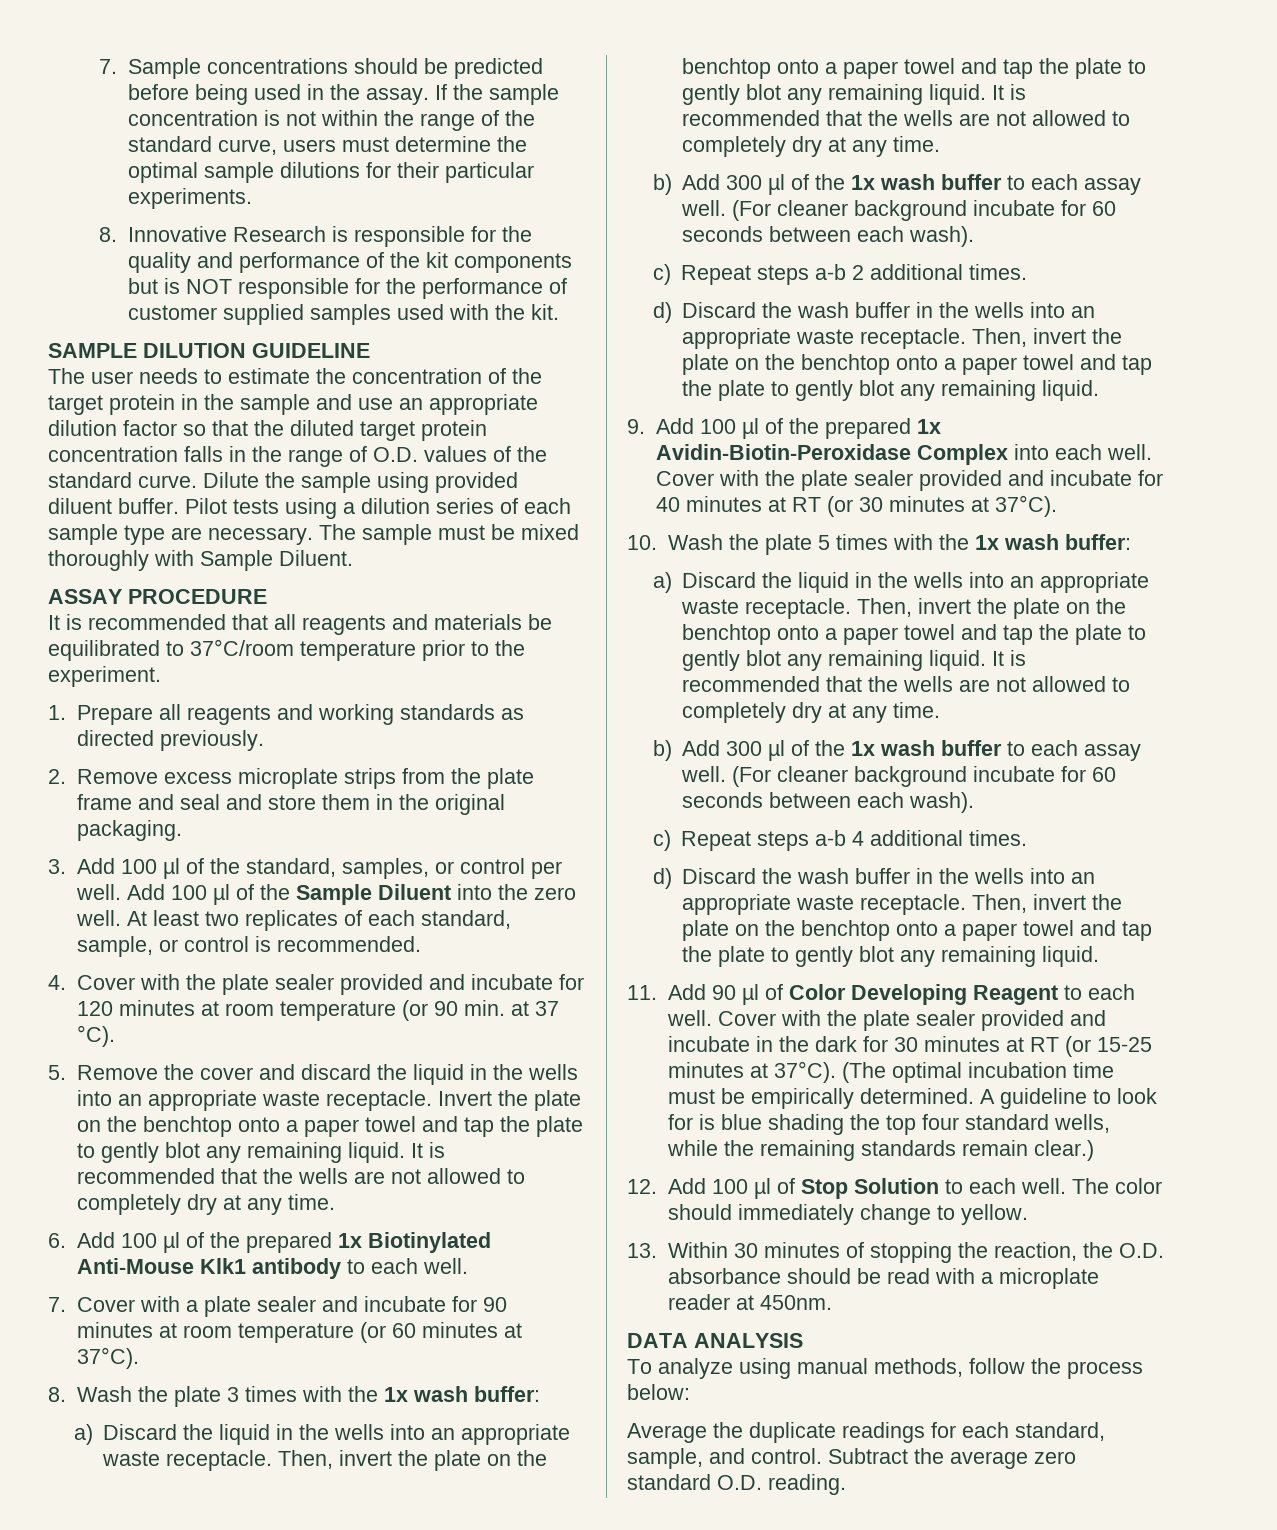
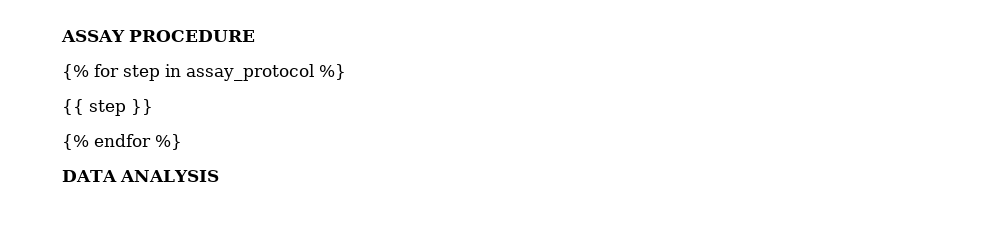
- 7. Sample concentrations should be predicted before being used in the assay. If the sample concentration is not within the range of the standard curve, users must determine the optimal sample dilutions for their particular experiments.
- 8. Innovative Research is responsible for the quality and performance of the kit components but is NOT responsible for the performance of customer supplied samples used with the kit.
- SAMPLE DILUTION GUIDELINE
- The user needs to estimate the concentration of the target protein in the sample and use an appropriate dilution factor so that the diluted target protein concentration falls in the range of O.D. values of the standard curve. Dilute the sample using provided diluent buffer. Pilot tests using a dilution series of each sample type are necessary. The sample must be mixed thoroughly with Sample Diluent.
  ASSAY PROCEDURE
- It is recommended that all reagents and materials be equilibrated to 37°C/room temperature prior to the experiment.
- 1. Prepare all reagents and working standards as directed previously.
- 2. Remove excess microplate strips from the plate frame and seal and store them in the original packaging.
- 3. Add 100 µl of the standard, samples, or control per well. Add 100 µl of the Sample Diluent into the zero well. At least two replicates of each standard, sample, or control is recommended.
- 4. Cover with the plate sealer provided and incubate for 120 minutes at room temperature (or 90 min. at 37 °C).
- 5. Remove the cover and discard the liquid in the wells into an appropriate waste receptacle. Invert the plate on the benchtop onto a paper towel and tap the plate to gently blot any remaining liquid. It is recommended that the wells are not allowed to completely dry at any time.
- 6. Add 100 µl of the prepared 1x Biotinylated Anti-Mouse Klk1 antibody to each well.
- 7. Cover with a plate sealer and incubate for 90 minutes at room temperature (or 60 minutes at 37°C).
- 8. Wash the plate 3 times with the 1x wash buffer:
- a) Discard the liquid in the wells into an appropriate waste receptacle. Then, invert the plate on the benchtop onto a paper towel and tap the plate to gently blot any remaining liquid. It is recommended that the wells are not allowed to completely dry at any time.
- b) Add 300 µl of the 1x wash buffer to each assay well. (For cleaner background incubate for 60 seconds between each wash).
- c) Repeat steps a-b 2 additional times.
- d) Discard the wash buffer in the wells into an appropriate waste receptacle. Then, invert the plate on the benchtop onto a paper towel and tap the plate to gently blot any remaining liquid.
- 9. Add 100 µl of the prepared 1x Avidin-Biotin-Peroxidase Complex into each well. Cover with the plate sealer provided and incubate for 40 minutes at RT (or 30 minutes at 37°C).
- 10. Wash the plate 5 times with the 1x wash buffer:
- a) Discard the liquid in the wells into an appropriate waste receptacle. Then, invert the plate on the benchtop onto a paper towel and tap the plate to gently blot any remaining liquid. It is recommended that the wells are not allowed to completely dry at any time.
- b) Add 300 µl of the 1x wash buffer to each assay well. (For cleaner background incubate for 60 seconds between each wash).
- c) Repeat steps a-b 4 additional times.
- d) Discard the wash buffer in the wells into an appropriate waste receptacle. Then, invert the plate on the benchtop onto a paper towel and tap the plate to gently blot any remaining liquid.
- 11. Add 90 µl of Color Developing Reagent to each well. Cover with the plate sealer provided and incubate in the dark for 30 minutes at RT (or 15-25 minutes at 37°C). (The optimal incubation time must be empirically determined. A guideline to look for is blue shading the top four standard wells, while the remaining standards remain clear.)
- 12. Add 100 µl of Stop Solution to each well. The color should immediately change to yellow.
- 13. Within 30 minutes of stopping the reaction, the O.D. absorbance should be read with a microplate reader at 450nm.
+ {% for step in assay_protocol %}
+ {{ step }}
+ {% endfor %}
  DATA ANALYSIS
- To analyze using manual methods, follow the process below:
- Average the duplicate readings for each standard, sample, and control. Subtract the average zero standard O.D. reading.

